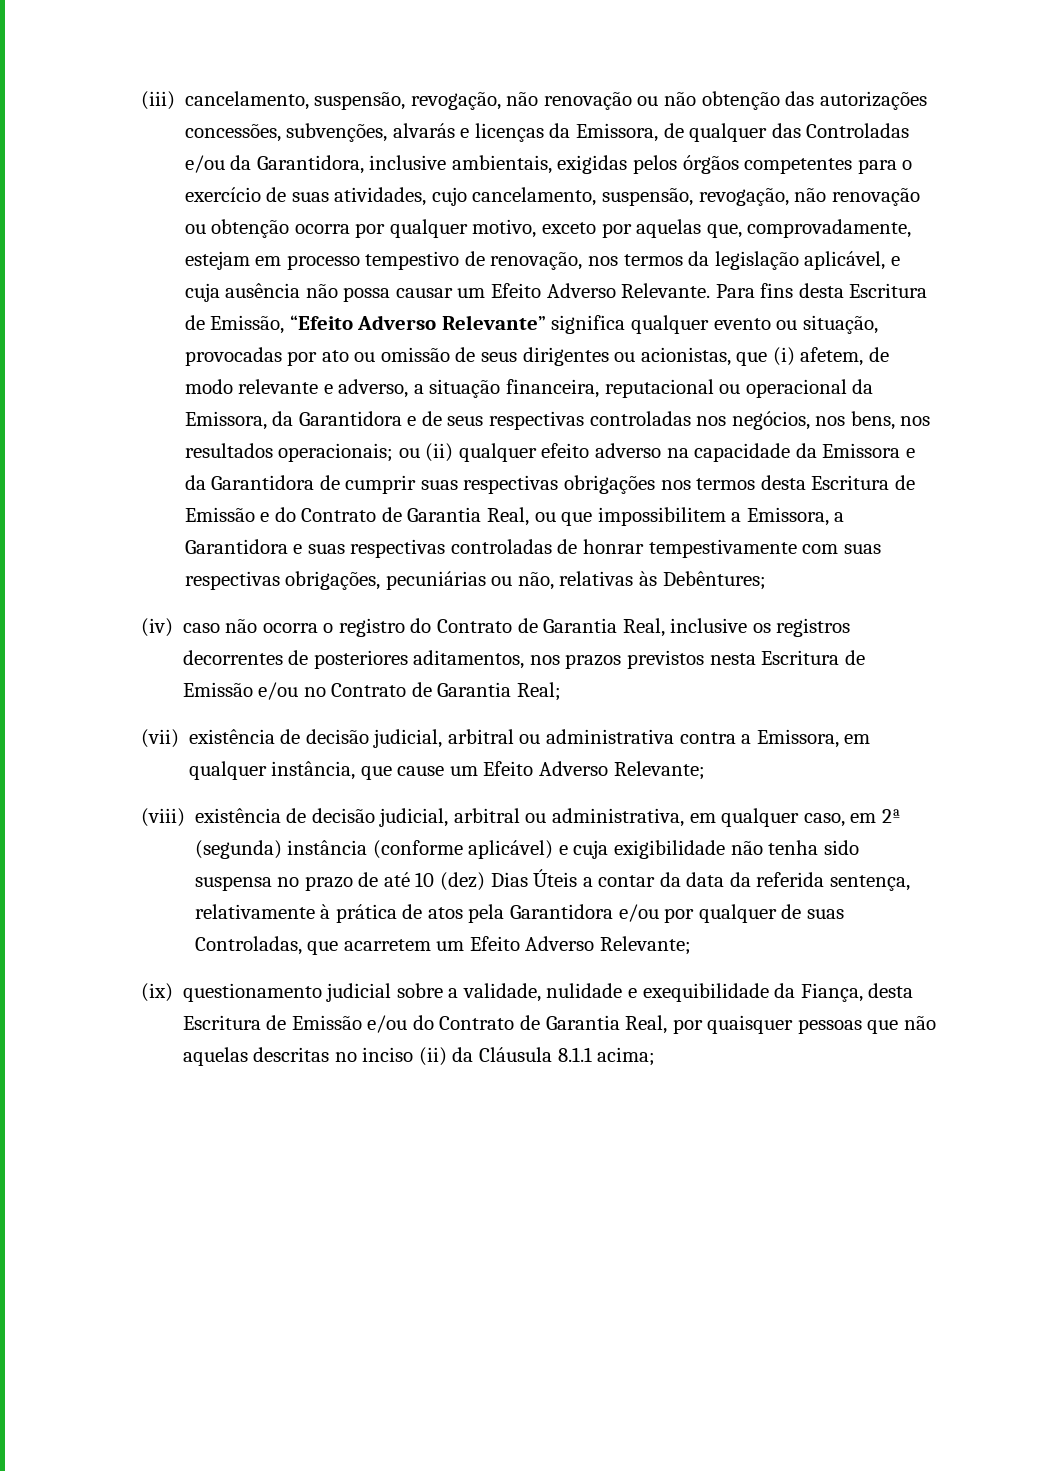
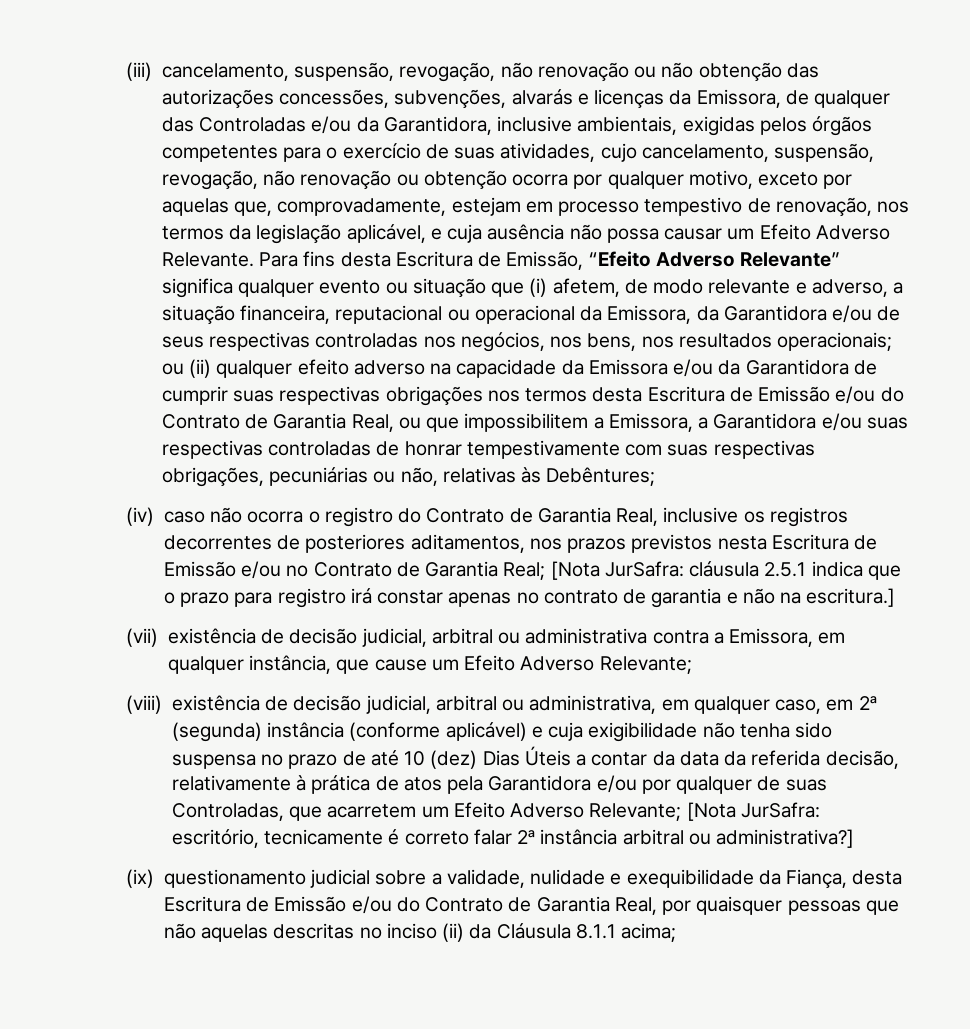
- Para fins desta Escritura de Emissão, “Efeito Adverso Relevante” significa qualquer evento ou situação, provocadas por ato ou omissão de seus dirigentes ou acionistas, que (i) afetem, de modo relevante e adverso, a situação financeira, reputacional ou operacional da Emissora, da Garantidora e de seus respectivas controladas nos negócios, nos bens, nos resultados operacionais;
+ Para fins desta Escritura de Emissão, “Efeito Adverso Relevante” significa qualquer evento ou situação que (i) afetem, de modo relevante e adverso, a situação financeira, reputacional ou operacional da Emissora, da Garantidora e/ou de seus respectivas controladas nos negócios, nos bens, nos resultados operacionais;
- ou (ii) qualquer efeito adverso na capacidade da Emissora e da Garantidora de cumprir suas respectivas obrigações nos termos desta Escritura de Emissão e do Contrato de Garantia Real, ou que impossibilitem a Emissora, a Garantidora e suas respectivas controladas de honrar tempestivamente com suas respectivas obrigações, pecuniárias ou não, relativas às Debêntures;
+ ou (ii) qualquer efeito adverso na capacidade da Emissora e/ou da Garantidora de cumprir suas respectivas obrigações nos termos desta Escritura de Emissão e/ou do Contrato de Garantia Real, ou que impossibilitem a Emissora, a Garantidora e/ou suas respectivas controladas de honrar tempestivamente com suas respectivas obrigações, pecuniárias ou não, relativas às Debêntures;
- (iv) caso não ocorra o registro do Contrato de Garantia Real, inclusive os registros decorrentes de posteriores aditamentos, nos prazos previstos nesta Escritura de Emissão e/ou no Contrato de Garantia Real;
+ (iv) caso não ocorra o registro do Contrato de Garantia Real, inclusive os registros decorrentes de posteriores aditamentos, nos prazos previstos nesta Escritura de Emissão e/ou no Contrato de Garantia Real; [Nota JurSafra: cláusula 2.5.1 indica que o prazo para registro irá constar apenas no contrato de garantia e não na escritura.]
- (viii) existência de decisão judicial, arbitral ou administrativa, em qualquer caso, em 2ª (segunda) instância (conforme aplicável) e cuja exigibilidade não tenha sido suspensa no prazo de até 10 (dez) Dias Úteis a contar da data da referida sentença, relativamente à prática de atos pela Garantidora e/ou por qualquer de suas Controladas, que acarretem um Efeito Adverso Relevante;
+ (viii) existência de decisão judicial, arbitral ou administrativa, em qualquer caso, em 2ª (segunda) instância (conforme aplicável) e cuja exigibilidade não tenha sido suspensa no prazo de até 10 (dez) Dias Úteis a contar da data da referida decisão, relativamente à prática de atos pela Garantidora e/ou por qualquer de suas Controladas, que acarretem um Efeito Adverso Relevante; [Nota JurSafra: escritório, tecnicamente é correto falar 2ª instância arbitral ou administrativa?]

